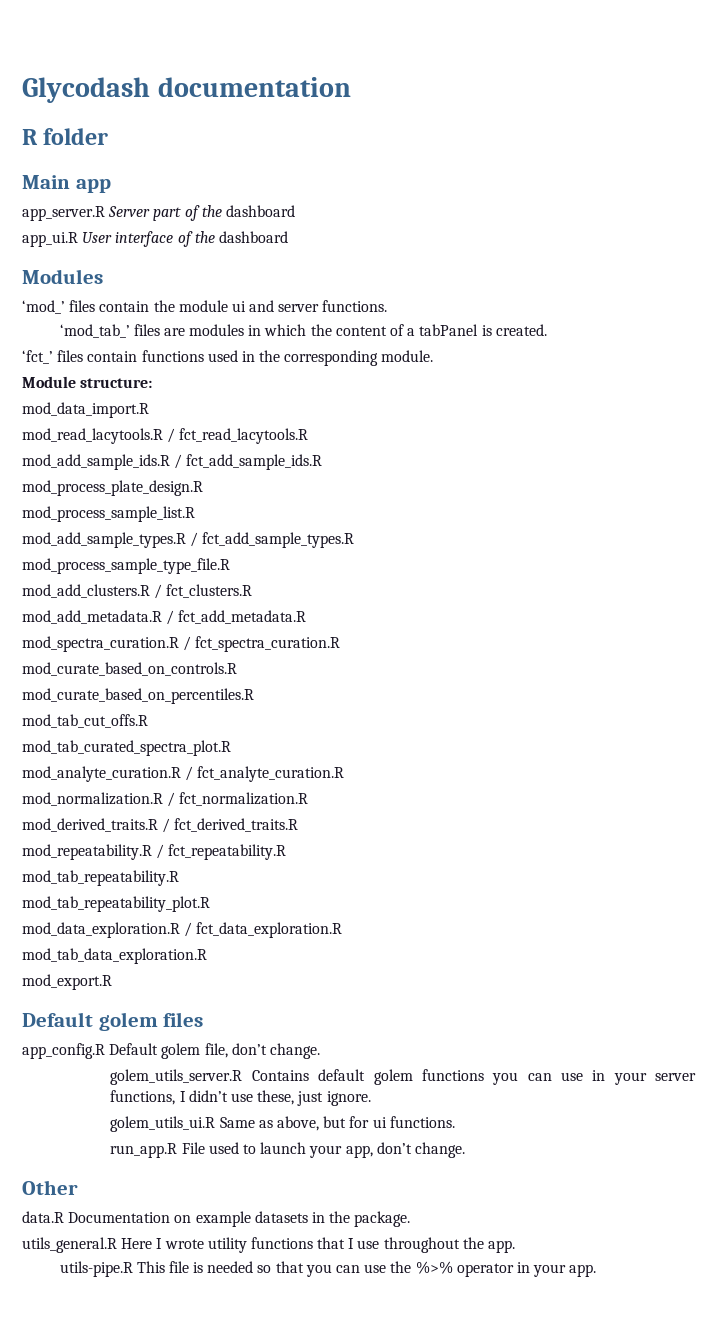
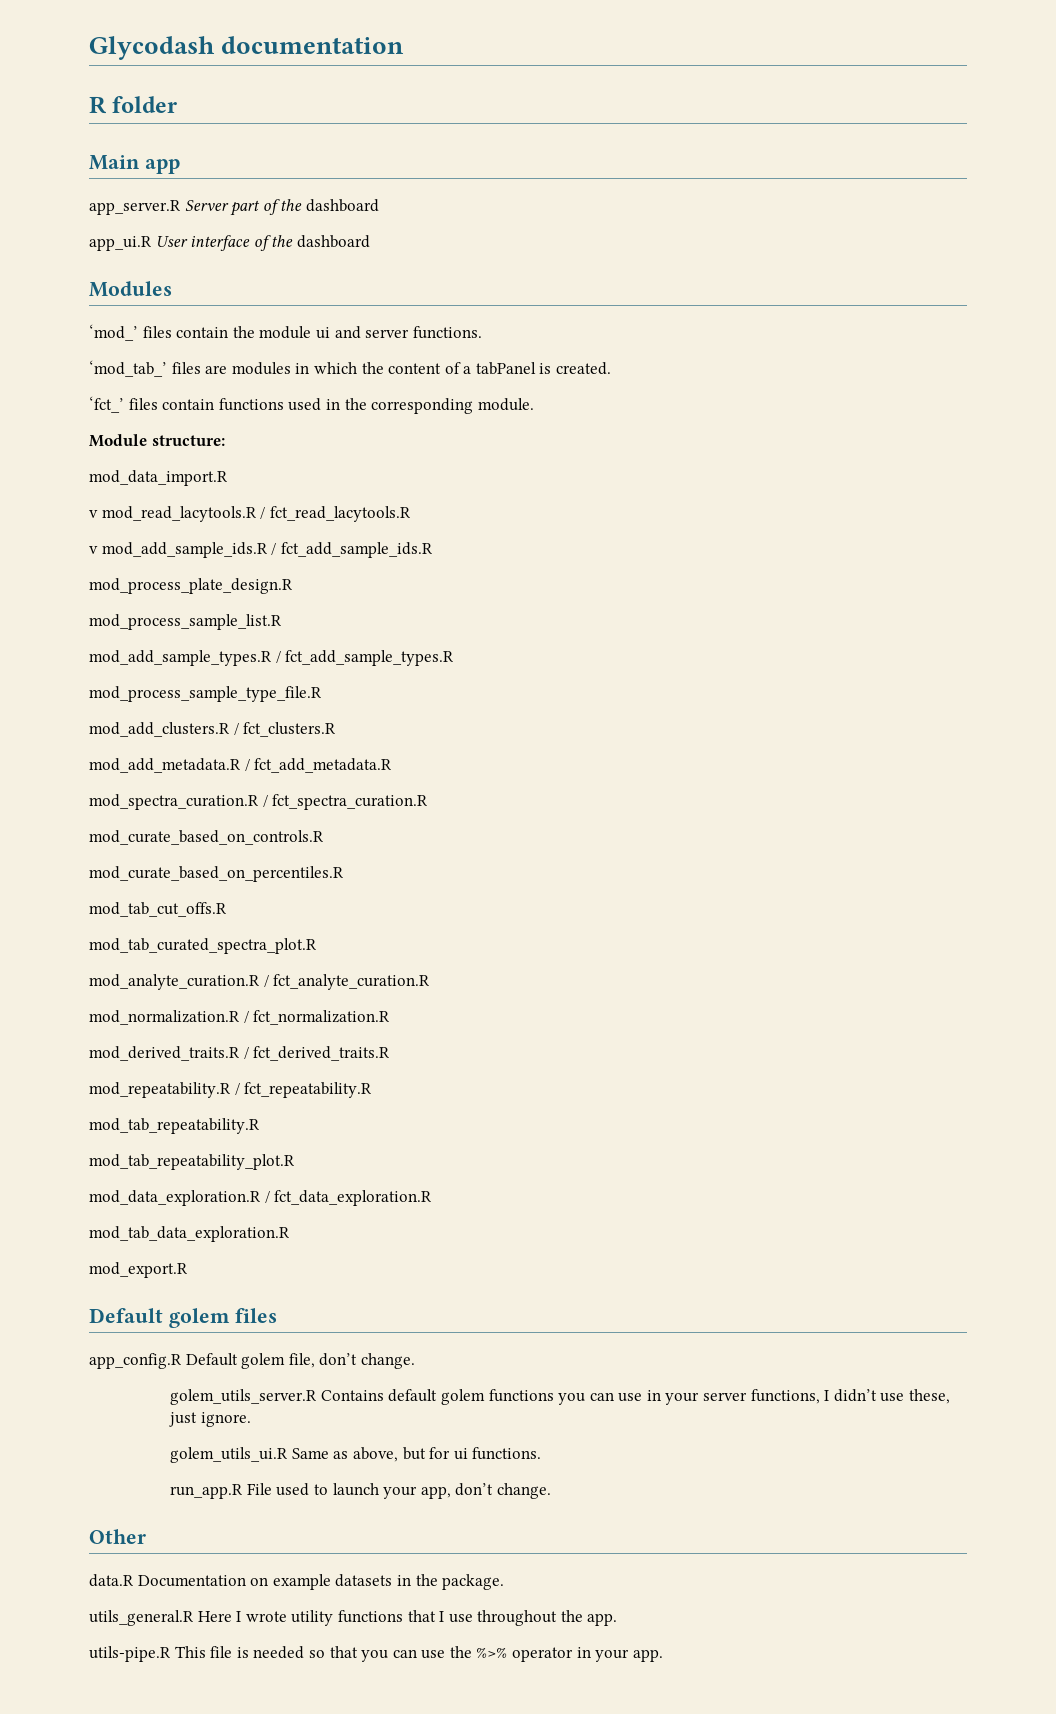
- mod_read_lacytools.R / fct_read_lacytools.R
+ v mod_read_lacytools.R / fct_read_lacytools.R
- mod_add_sample_ids.R / fct_add_sample_ids.R
+ v mod_add_sample_ids.R / fct_add_sample_ids.R

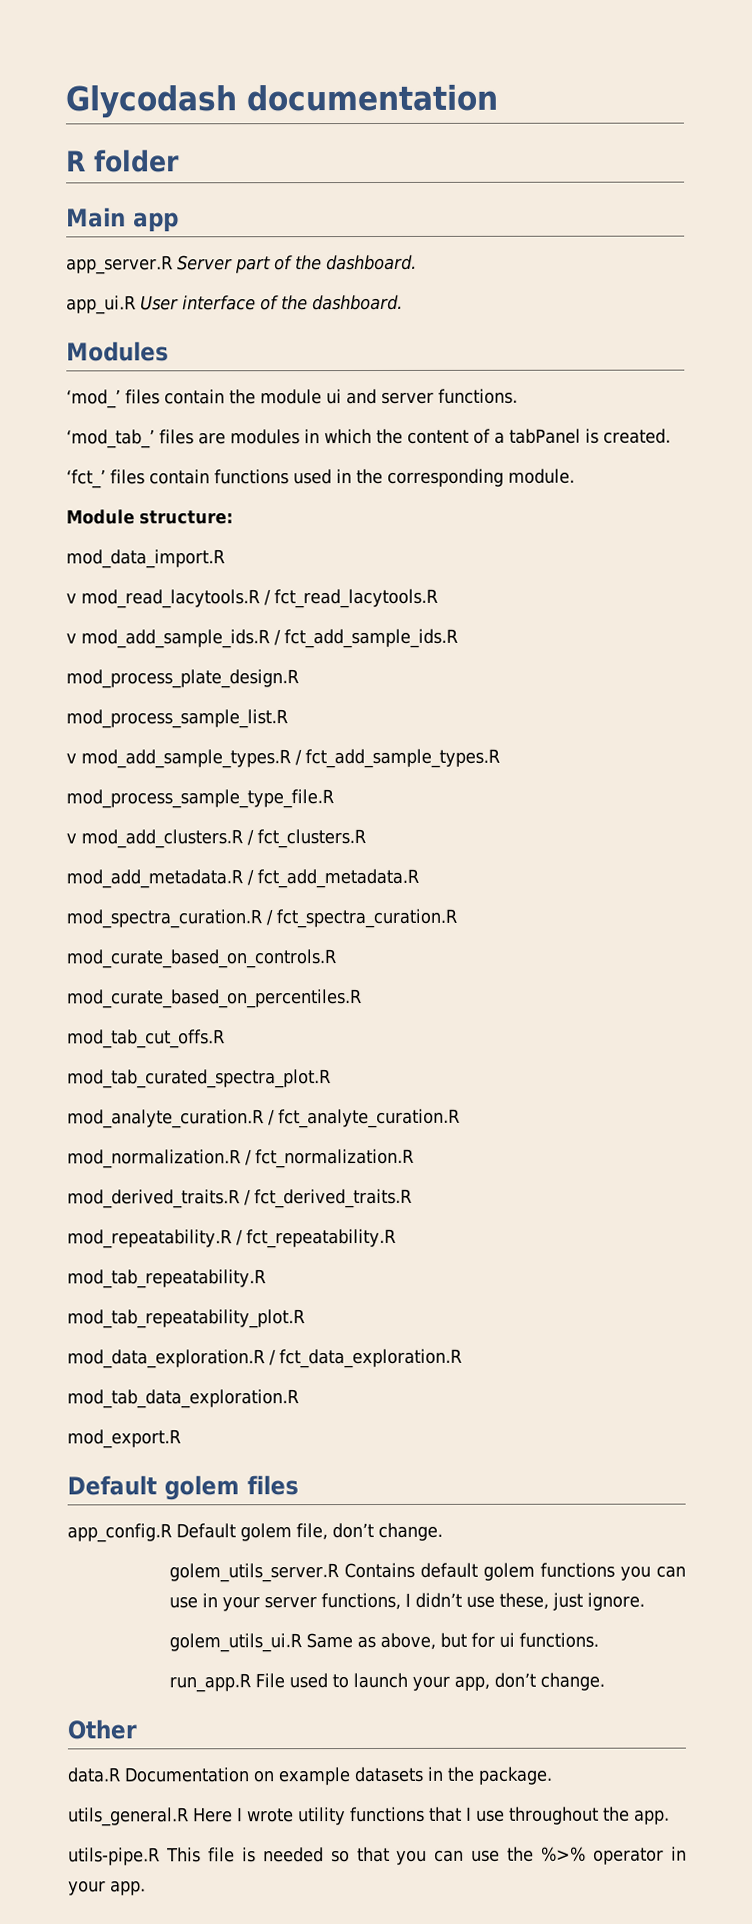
- app_server.R Server part of the dashboard
+ app_server.R Server part of the dashboard.
- app_ui.R User interface of the dashboard
+ app_ui.R User interface of the dashboard.
- mod_add_sample_types.R / fct_add_sample_types.R
+ v mod_add_sample_types.R / fct_add_sample_types.R
- mod_add_clusters.R / fct_clusters.R
+ v mod_add_clusters.R / fct_clusters.R

